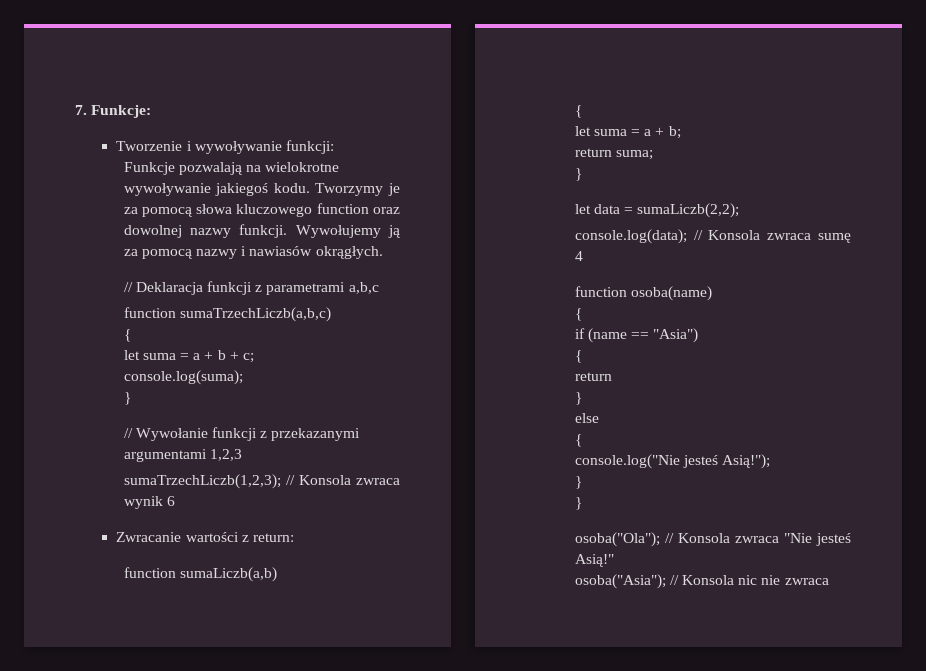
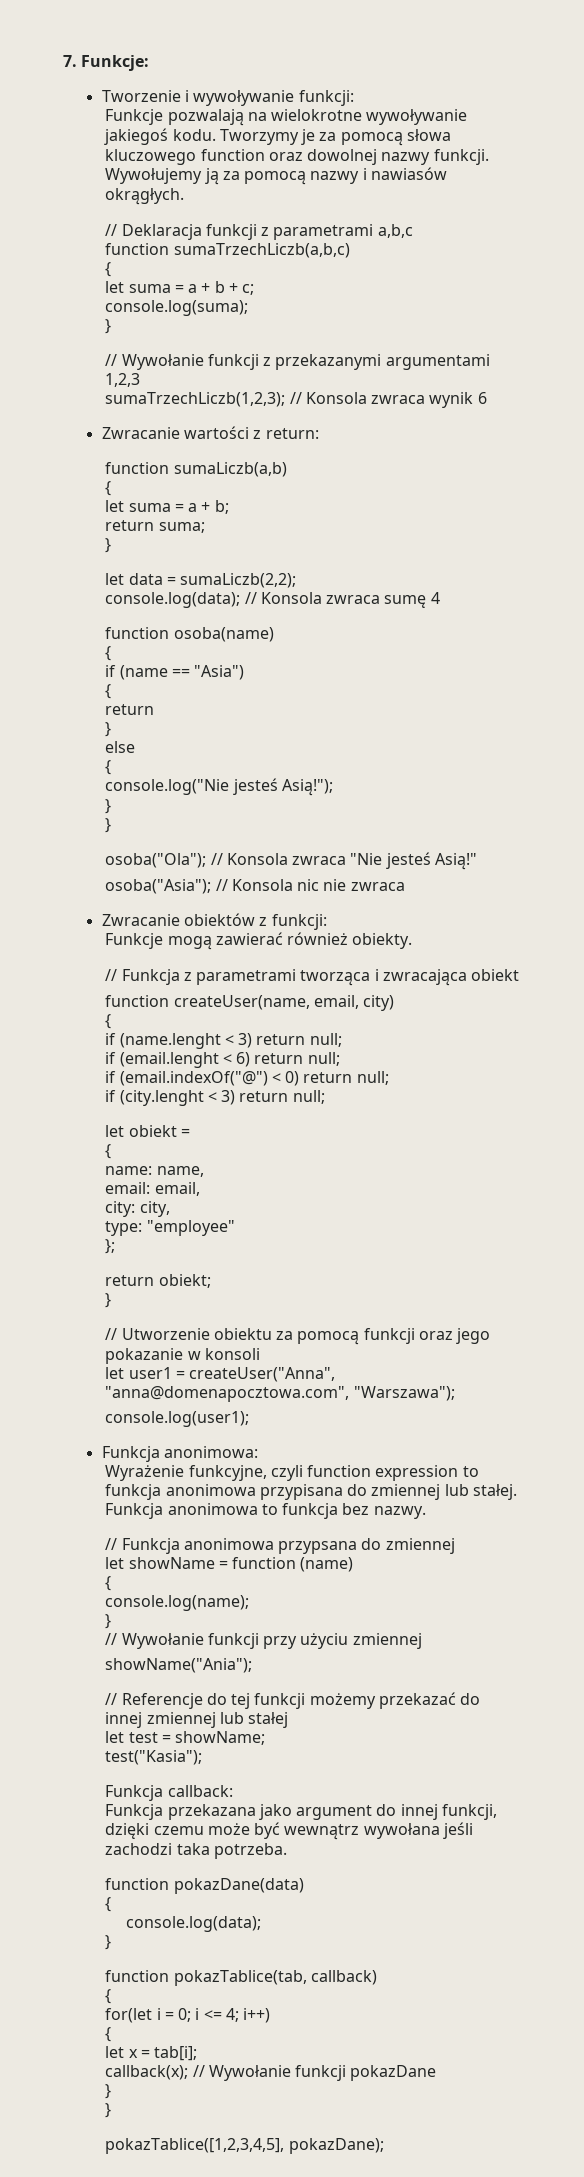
+ Zwracanie obiektów z funkcji:
+ Funkcje mogą zawierać również obiekty.
+ // Funkcja z parametrami tworząca i zwracająca obiekt
+ function createUser(name, email, city)
+ {
+ if (name.lenght < 3) return null;
+ if (email.lenght < 6) return null;
+ if (email.indexOf("@") < 0) return null;
+ if (city.lenght < 3) return null;
+ let obiekt =
+ {
+ name: name,
+ email: email,
+ city: city,
+ type: "employee"
+ };
+ return obiekt;
+ }
+ // Utworzenie obiektu za pomocą funkcji oraz jego pokazanie w konsoli
+ let user1 = createUser("Anna", "anna@domenapocztowa.com", "Warszawa");
+ console.log(user1);
+ Funkcja anonimowa:
+ Wyrażenie funkcyjne, czyli function expression to funkcja anonimowa przypisana do zmiennej lub stałej. Funkcja anonimowa to funkcja bez nazwy.
+ // Funkcja anonimowa przypsana do zmiennej
+ let showName = function (name)
+ {
+ console.log(name);
+ }
+ // Wywołanie funkcji przy użyciu zmiennej
+ showName("Ania");
+ // Referencje do tej funkcji możemy przekazać do innej zmiennej lub stałej
+ let test = showName;
+ test("Kasia");
+ Funkcja callback:
+ Funkcja przekazana jako argument do innej funkcji, dzięki czemu może być wewnątrz wywołana jeśli zachodzi taka potrzeba.
+ function pokazDane(data)
+ {
+ console.log(data);
+ }
+ function pokazTablice(tab, callback)
+ {
+ for(let i = 0; i <= 4; i++)
+ {
+ let x = tab[i];
+ callback(x); // Wywołanie funkcji pokazDane
+ }
+ }
+ pokazTablice([1,2,3,4,5], pokazDane);

